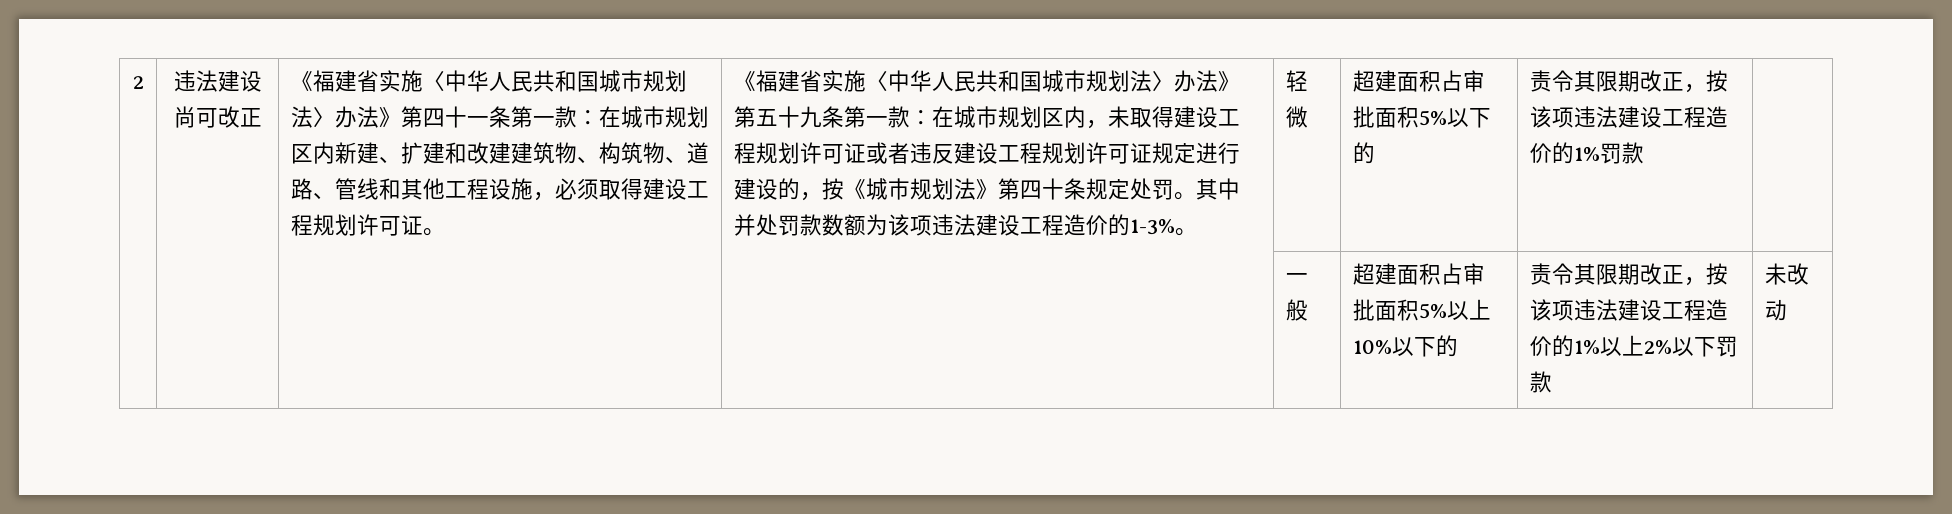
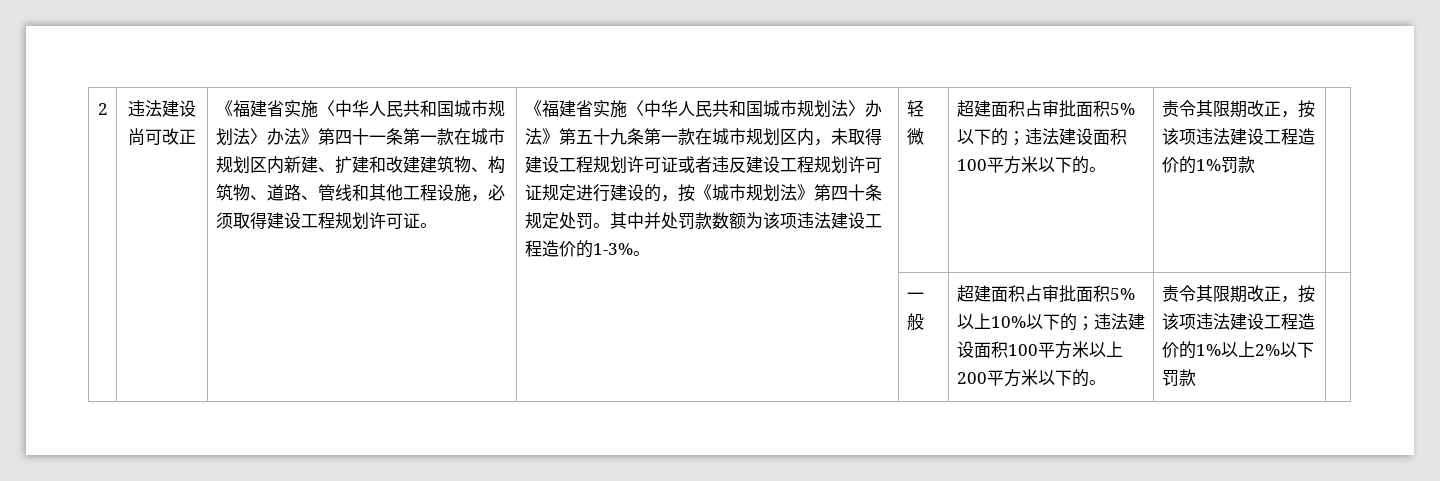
- 《福建省实施〈中华人民共和国城市规划法〉办法》第四十一条第一款：在城市规划区内新建、扩建和改建建筑物、构筑物、道路、管线和其他工程设施，必须取得建设工程规划许可证。
+ 《福建省实施〈中华人民共和国城市规划法〉办法》第四十一条第一款在城市规划区内新建、扩建和改建建筑物、构筑物、道路、管线和其他工程设施，必须取得建设工程规划许可证。
- 《福建省实施〈中华人民共和国城市规划法〉办法》第五十九条第一款：在城市规划区内，未取得建设工程规划许可证或者违反建设工程规划许可证规定进行建设的，按《城市规划法》第四十条规定处罚。
+ 《福建省实施〈中华人民共和国城市规划法〉办法》第五十九条第一款在城市规划区内，未取得建设工程规划许可证或者违反建设工程规划许可证规定进行建设的，按《城市规划法》第四十条规定处罚。
- 超建面积占审批面积5%以下的
+ 超建面积占审批面积5%以下的；违法建设面积100平方米以下的。
- | | | | 一般 | 超建面积占审批面积5%以上10%以下的 | 责令其限期改正，按该项违法建设工程造价的1%以上2%以下罚款 | 未改动
+ | | | | 一般 | 超建面积占审批面积5%以上10%以下的；违法建设面积100平方米以上200平方米以下的。 | 责令其限期改正，按该项违法建设工程造价的1%以上2%以下罚款 |

